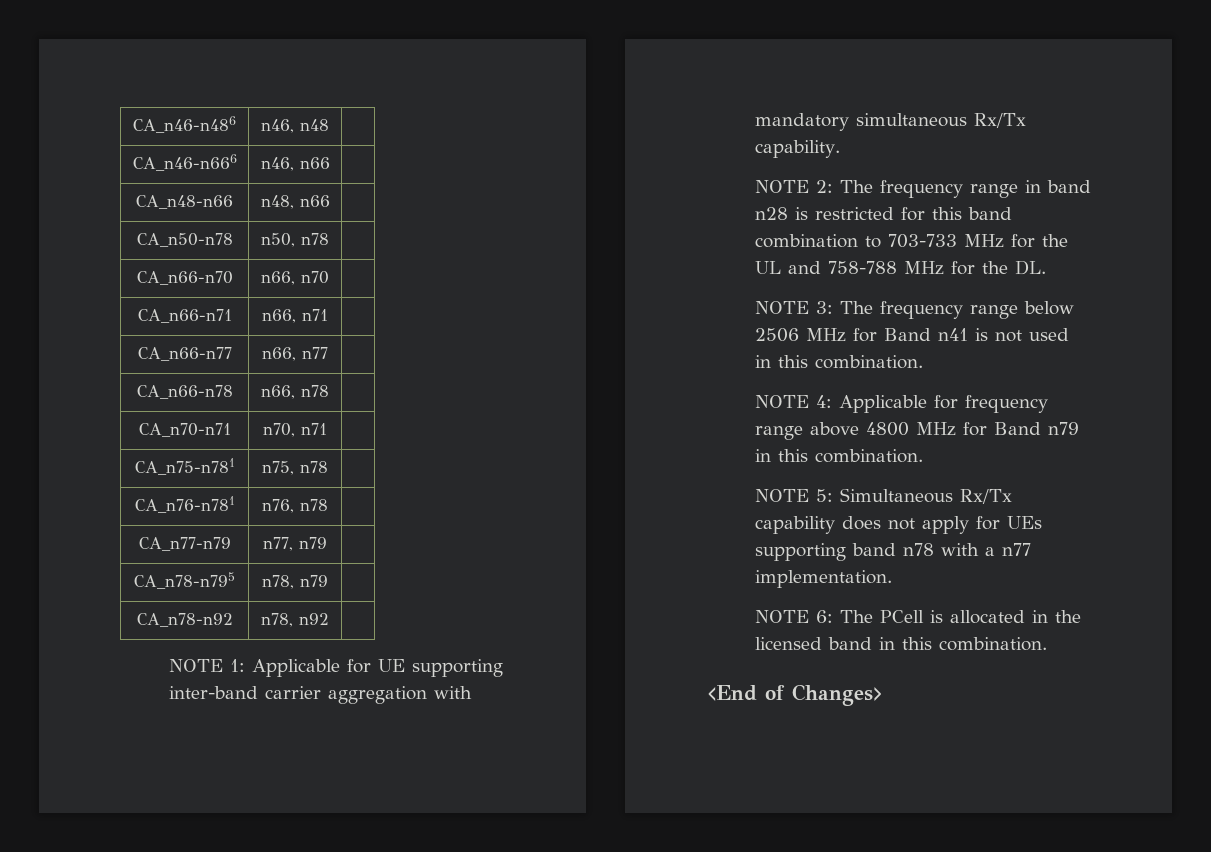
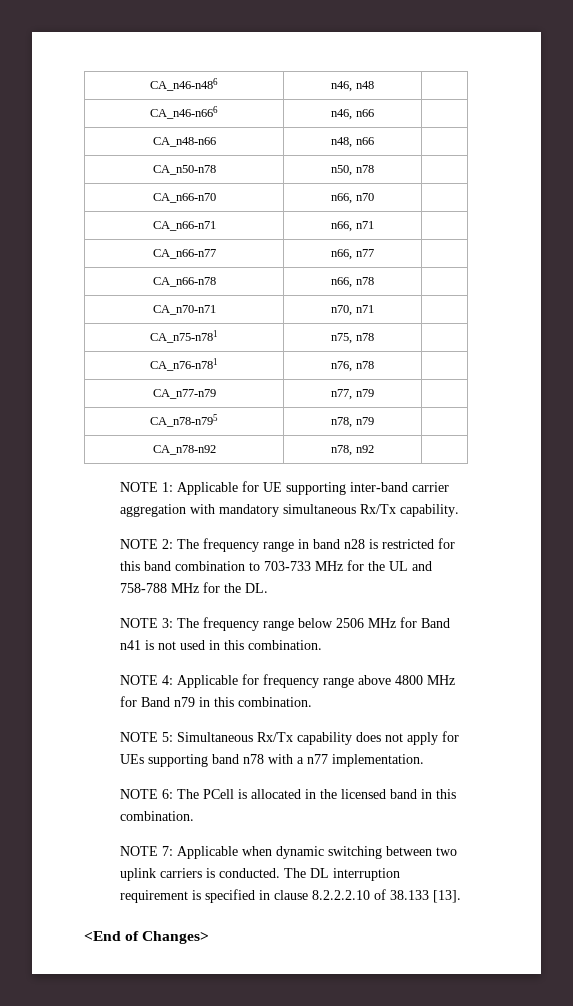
+ NOTE 7: Applicable when dynamic switching between two uplink carriers is conducted. The DL interruption requirement is specified in clause 8.2.2.2.10 of 38.133 [13].

